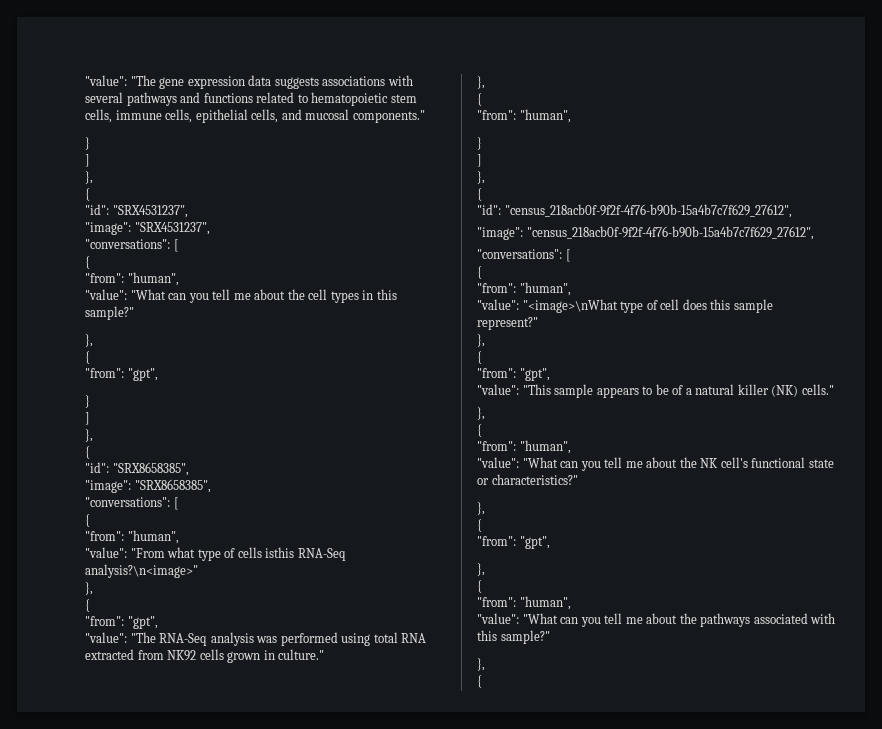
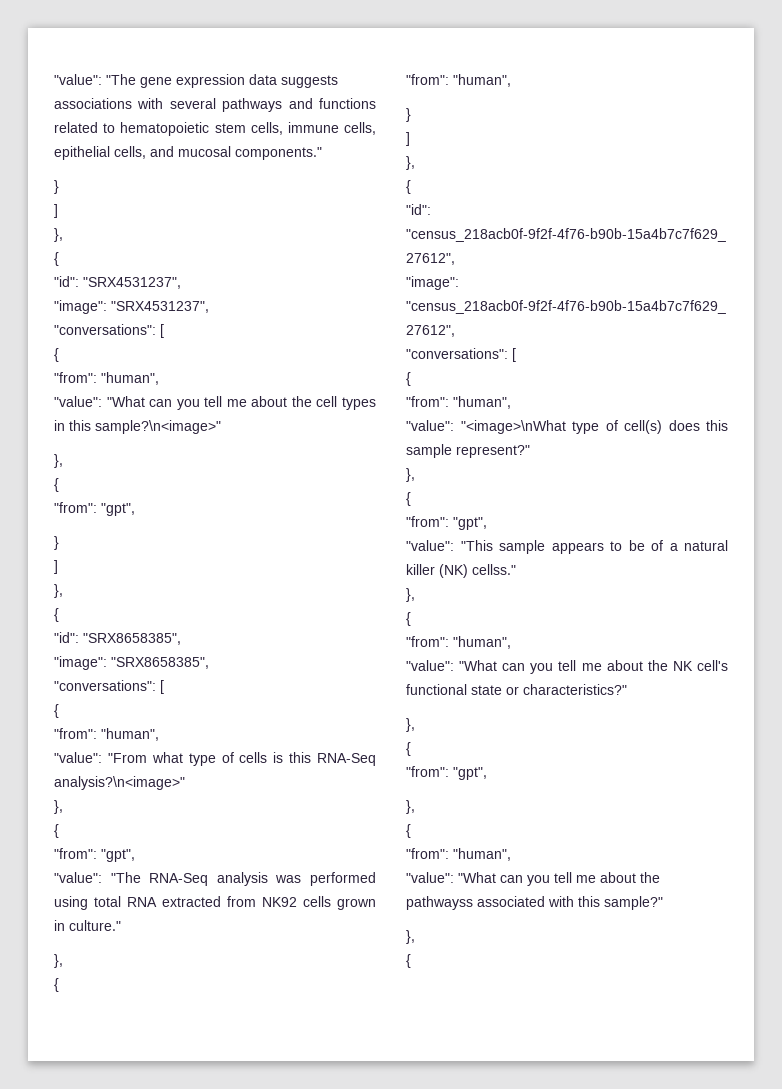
- "value": "What can you tell me about the cell types in this sample?"
+ "value": "What can you tell me about the cell types in this sample?\n<image>"
- "value": "From what type of cells isthis RNA-Seq analysis?\n<image>"
+ "value": "From what type of cells is this RNA-Seq analysis?\n<image>"
- "value": "<image>\nWhat type of cell does this sample represent?"
+ "value": "<image>\nWhat type of cell(s) does this sample represent?"
- "value": "This sample appears to be of a natural killer (NK) cells."
+ "value": "This sample appears to be of a natural killer (NK) cellss."
- "value": "What can you tell me about the pathways associated with this sample?"
+ "value": "What can you tell me about the pathwayss associated with this sample?"

